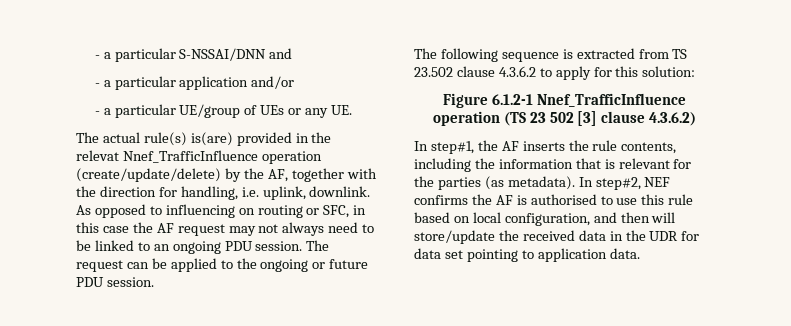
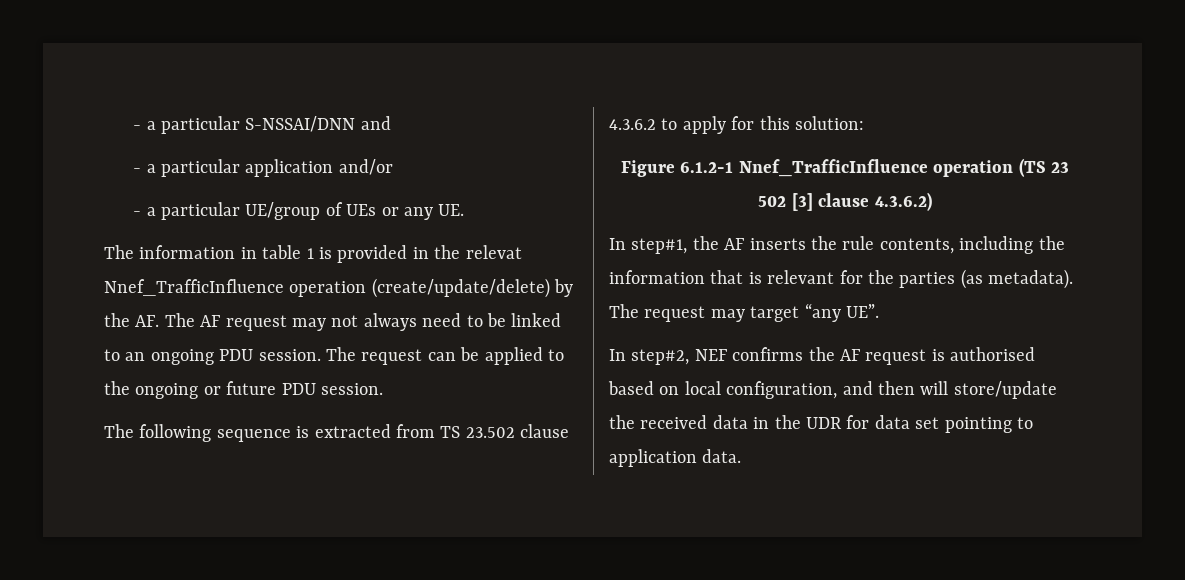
- The actual rule(s) is(are) provided in the relevat Nnef_TrafficInfluence operation (create/update/delete) by the AF, together with the direction for handling, i.e. uplink, downlink. As opposed to influencing on routing or SFC, in this case the AF request may not always need to be linked to an ongoing PDU session.
+ The information in table 1 is provided in the relevat Nnef_TrafficInfluence operation (create/update/delete) by the AF. The AF request may not always need to be linked to an ongoing PDU session.
- In step#1, the AF inserts the rule contents, including the information that is relevant for the parties (as metadata). In step#2, NEF confirms the AF is authorised to use this rule based on local configuration, and then will store/update the received data in the UDR for data set pointing to application data.
+ In step#1, the AF inserts the rule contents, including the information that is relevant for the parties (as metadata). The request may target “any UE”.
+ In step#2, NEF confirms the AF request is authorised based on local configuration, and then will store/update the received data in the UDR for data set pointing to application data.

